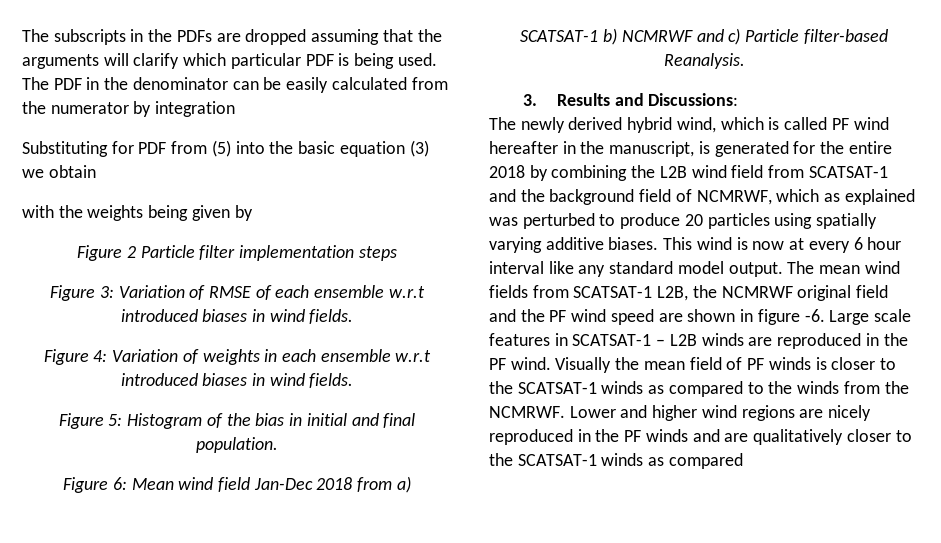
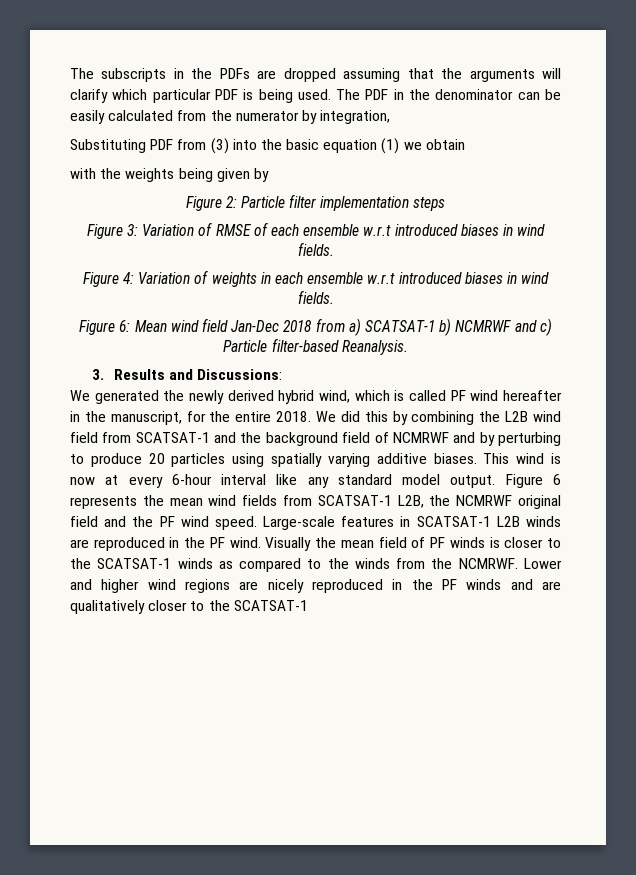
- The PDF in the denominator can be easily calculated from the numerator by integration
+ The PDF in the denominator can be easily calculated from the numerator by integration,
- Substituting for PDF from (5) into the basic equation (3) we obtain
+ Substituting PDF from (3) into the basic equation (1) we obtain
- Figure 2 Particle filter implementation steps
+ Figure 2: Particle filter implementation steps
- Figure 5: Histogram of the bias in initial and final population.
- The newly derived hybrid wind, which is called PF wind hereafter in the manuscript, is generated for the entire 2018 by combining the L2B wind field from SCATSAT-1 and the background field of NCMRWF, which as explained was perturbed to produce 20 particles using spatially varying additive biases.
+ We generated the newly derived hybrid wind, which is called PF wind hereafter in the manuscript, for the entire 2018. We did this by combining the L2B wind field from SCATSAT-1 and the background field of NCMRWF and by perturbing to produce 20 particles using spatially varying additive biases.
- This wind is now at every 6 hour interval like any standard model output.
+ This wind is now at every 6-hour interval like any standard model output.
- The mean wind fields from SCATSAT-1 L2B, the NCMRWF original field and the PF wind speed are shown in figure -6. Large scale features in SCATSAT-1 – L2B winds are reproduced in the PF wind.
+ Figure 6 represents the mean wind fields from SCATSAT-1 L2B, the NCMRWF original field and the PF wind speed. Large-scale features in SCATSAT-1 L2B winds are reproduced in the PF wind.
- Lower and higher wind regions are nicely reproduced in the PF winds and are qualitatively closer to the SCATSAT-1 winds as compared
+ Lower and higher wind regions are nicely reproduced in the PF winds and are qualitatively closer to the SCATSAT-1

